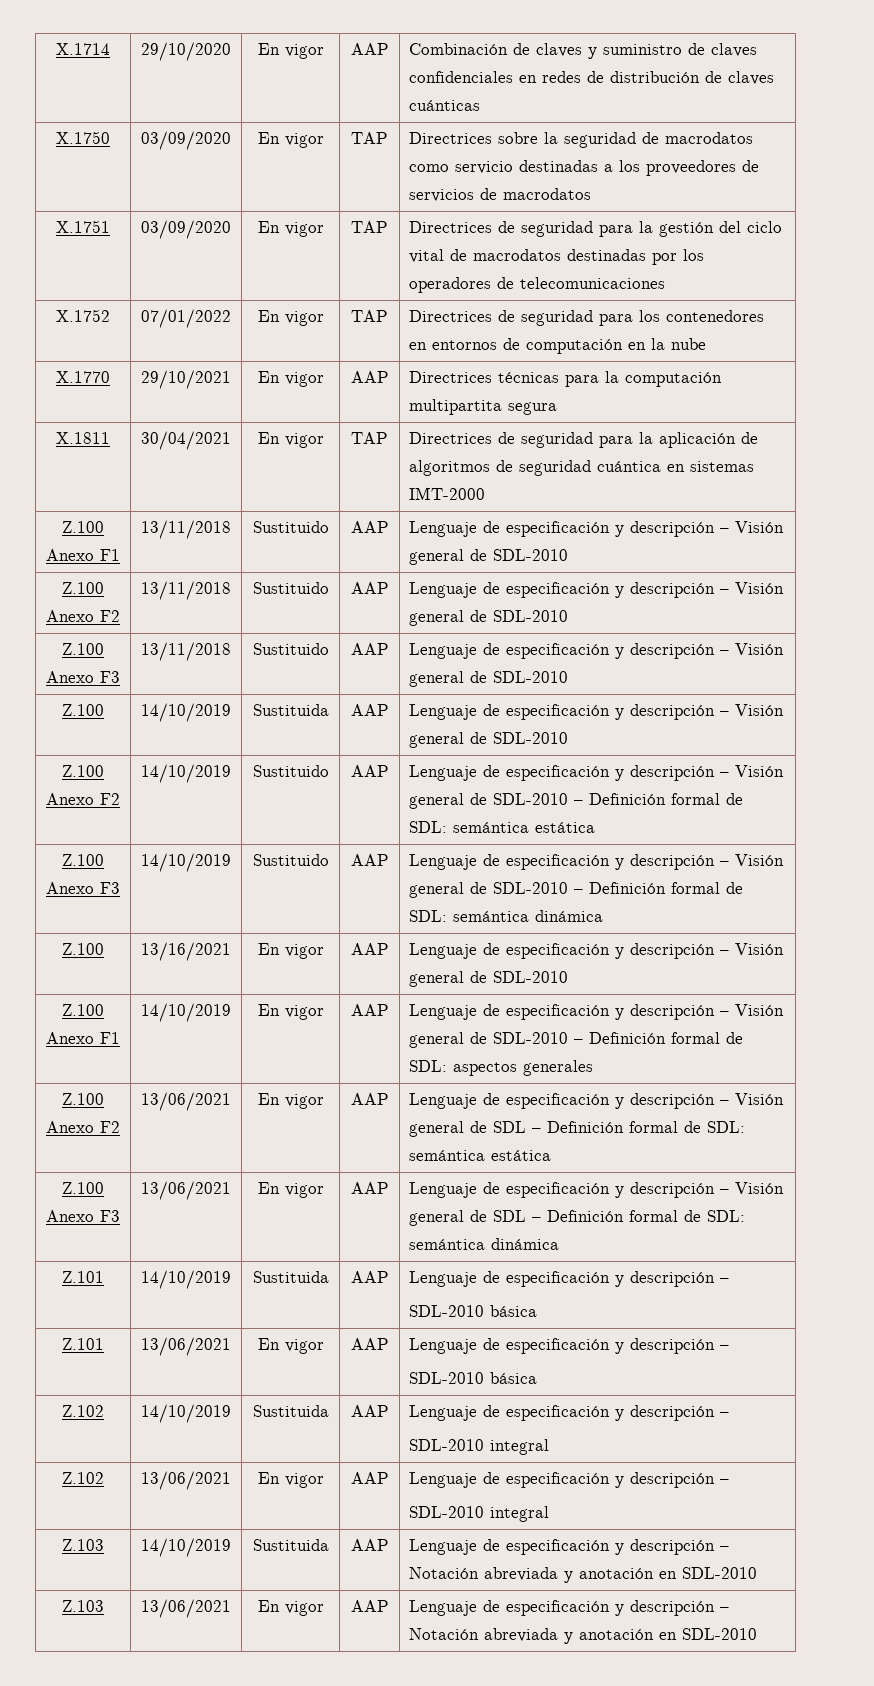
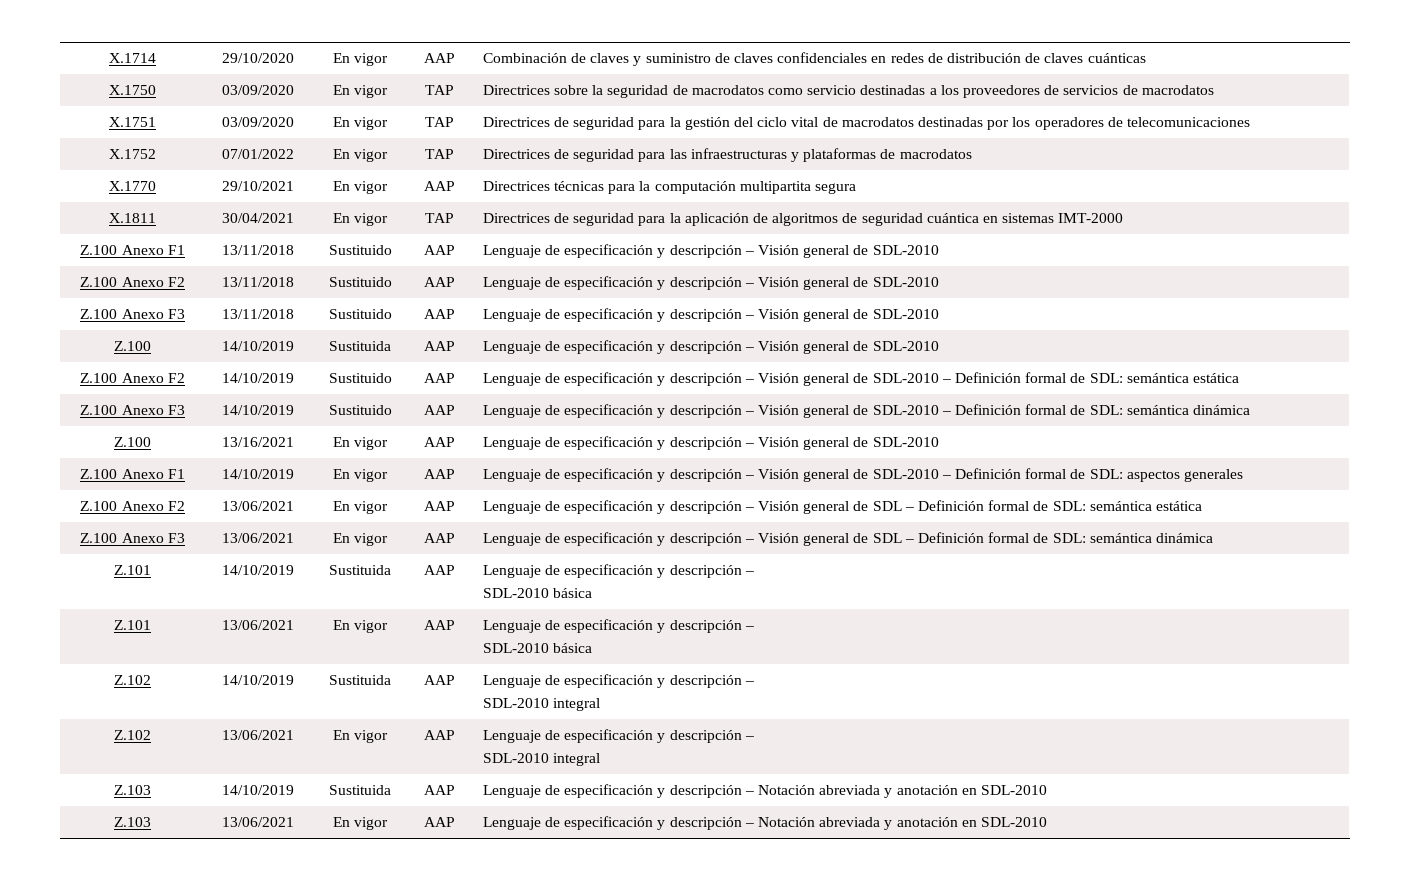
- X.1752 | 07/01/2022 | En vigor | TAP | Directrices de seguridad para los contenedores en entornos de computación en la nube
+ X.1752 | 07/01/2022 | En vigor | TAP | Directrices de seguridad para las infraestructuras y plataformas de macrodatos

